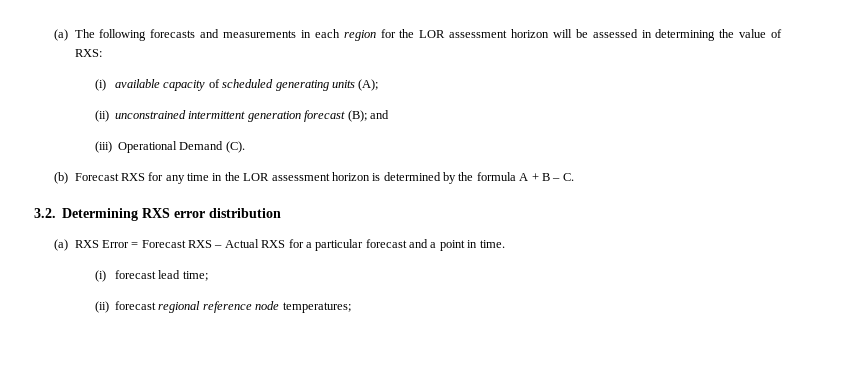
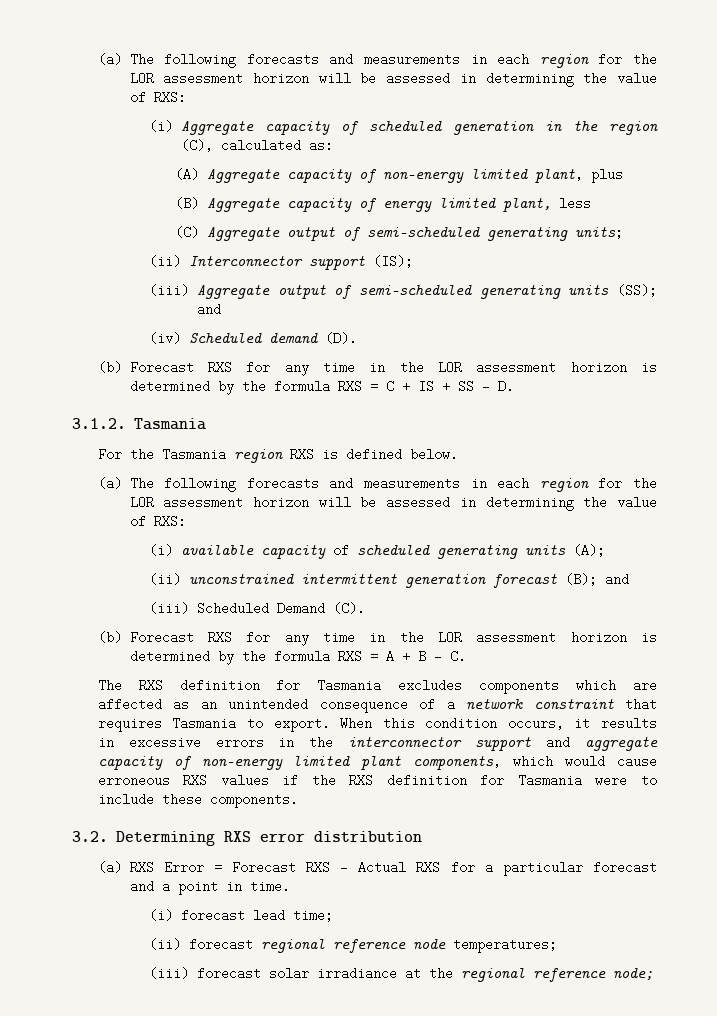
+ (i) Aggregate capacity of scheduled generation in the region (C), calculated as:
+ (A) Aggregate capacity of non-energy limited plant, plus
+ (B) Aggregate capacity of energy limited plant, less
+ (C) Aggregate output of semi-scheduled generating units;
+ (ii) Interconnector support (IS);
+ (iii) Aggregate output of semi-scheduled generating units (SS); and
+ (iv) Scheduled demand (D).
+ (b) Forecast RXS for any time in the LOR assessment horizon is determined by the formula RXS = C + IS + SS - D.
+ 3.1.2. Tasmania
+ For the Tasmania region RXS is defined below.
+ (a) The following forecasts and measurements in each region for the LOR assessment horizon will be assessed in determining the value of RXS:
- (iii) Operational Demand (C).
+ (iii) Scheduled Demand (C).
- (b) Forecast RXS for any time in the LOR assessment horizon is determined by the formula A + B – C.
+ (b) Forecast RXS for any time in the LOR assessment horizon is determined by the formula RXS = A + B – C.
+ The RXS definition for Tasmania excludes components which are affected as an unintended consequence of a network constraint that requires Tasmania to export. When this condition occurs, it results in excessive errors in the interconnector support and aggregate capacity of non-energy limited plant components, which would cause erroneous RXS values if the RXS definition for Tasmania were to include these components.
+ (iii) forecast solar irradiance at the regional reference node;

